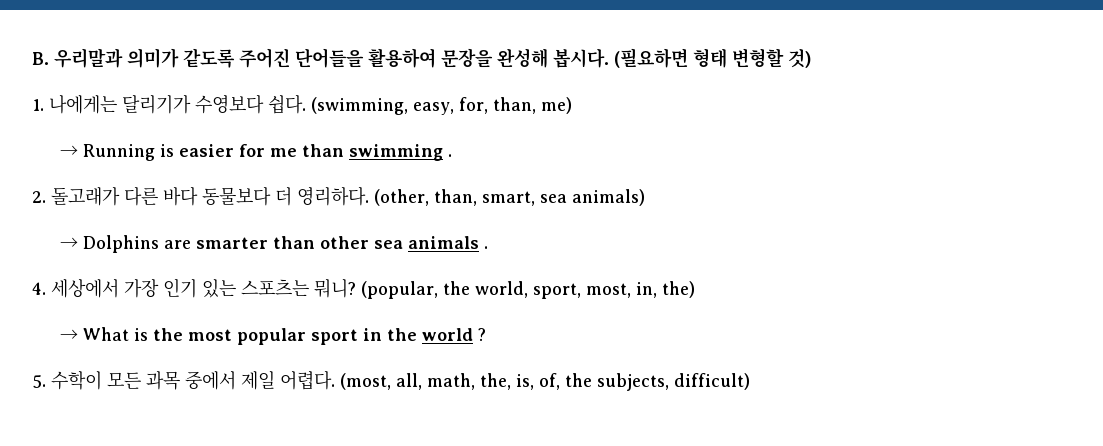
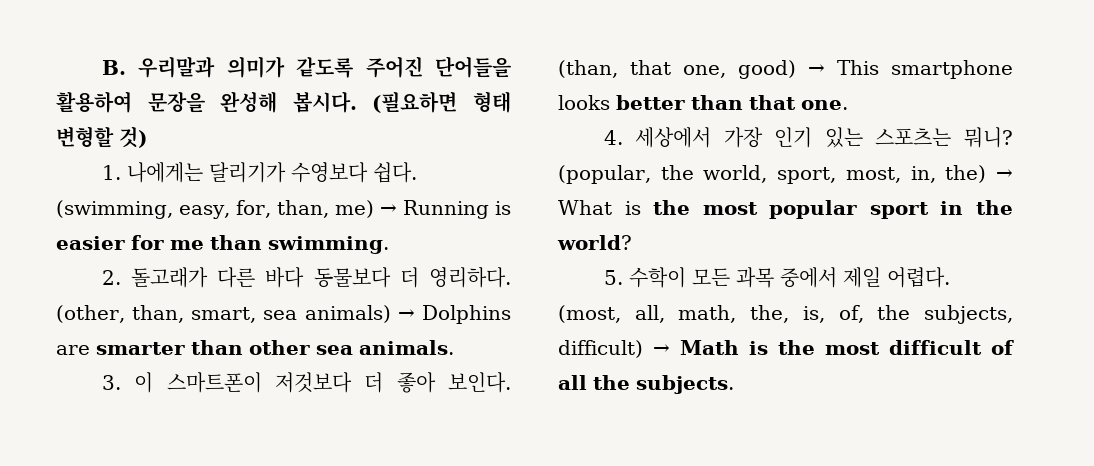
- (swimming, easy, for, than, me)
- → Running is easier for me than swimming .
+ (swimming, easy, for, than, me) → Running is easier for me than swimming.
- (other, than, smart, sea animals)
- → Dolphins are smarter than other sea animals .
+ (other, than, smart, sea animals) → Dolphins are smarter than other sea animals.
+ 3. 이 스마트폰이 저것보다 더 좋아 보인다. (than, that one, good) → This smartphone looks better than that one.
- (popular, the world, sport, most, in, the)
- → What is the most popular sport in the world ?
+ (popular, the world, sport, most, in, the) → What is the most popular sport in the world?
- (most, all, math, the, is, of, the subjects, difficult)
+ (most, all, math, the, is, of, the subjects, difficult) → Math is the most difficult of all the subjects.

